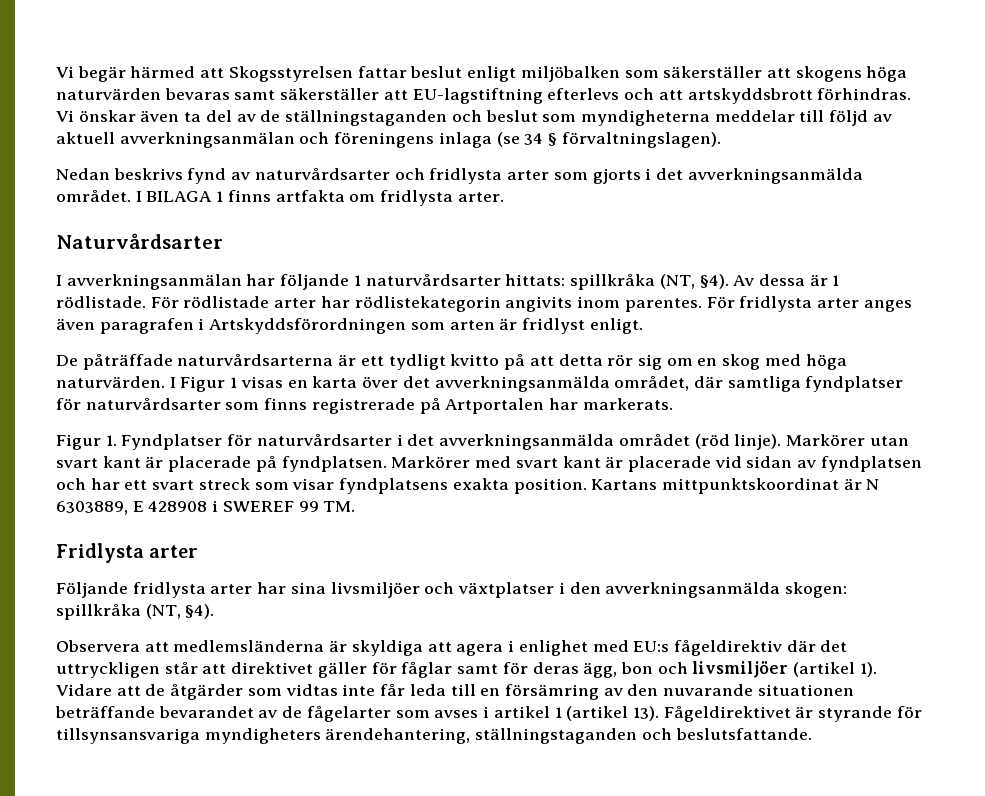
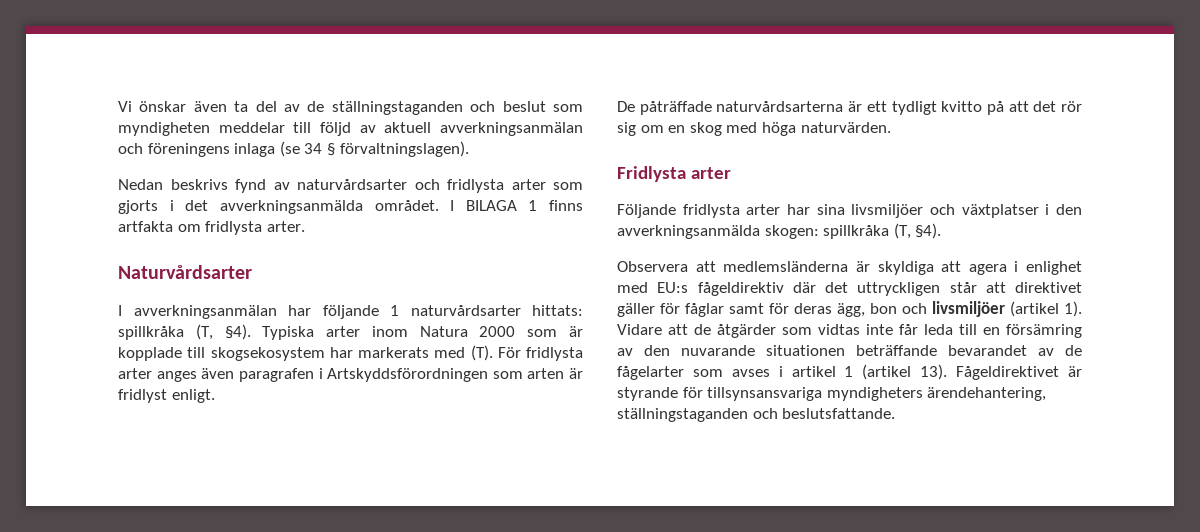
- Vi begär härmed att Skogsstyrelsen fattar beslut enligt miljöbalken som säkerställer att skogens höga naturvärden bevaras samt säkerställer att EU-lagstiftning efterlevs och att artskyddsbrott förhindras. Vi önskar även ta del av de ställningstaganden och beslut som myndigheterna meddelar till följd av aktuell avverkningsanmälan och föreningens inlaga (se 34 § förvaltningslagen).
+ Vi önskar även ta del av de ställningstaganden och beslut som myndigheten meddelar till följd av aktuell avverkningsanmälan och föreningens inlaga (se 34 § förvaltningslagen).
- I avverkningsanmälan har följande 1 naturvårdsarter hittats: spillkråka (NT, §4). Av dessa är 1 rödlistade. För rödlistade arter har rödlistekategorin angivits inom parentes. För fridlysta arter anges även paragrafen i Artskyddsförordningen som arten är fridlyst enligt.
+ I avverkningsanmälan har följande 1 naturvårdsarter hittats: spillkråka (T, §4). Typiska arter inom Natura 2000 som är kopplade till skogsekosystem har markerats med (T). För fridlysta arter anges även paragrafen i Artskyddsförordningen som arten är fridlyst enligt.
- De påträffade naturvårdsarterna är ett tydligt kvitto på att detta rör sig om en skog med höga naturvärden. I Figur 1 visas en karta över det avverkningsanmälda området, där samtliga fyndplatser för naturvårdsarter som finns registrerade på Artportalen har markerats.
- Figur 1. Fyndplatser för naturvårdsarter i det avverkningsanmälda området (röd linje). Markörer utan svart kant är placerade på fyndplatsen. Markörer med svart kant är placerade vid sidan av fyndplatsen och har ett svart streck som visar fyndplatsens exakta position. Kartans mittpunktskoordinat är N 6303889, E 428908 i SWEREF 99 TM.
+ De påträffade naturvårdsarterna är ett tydligt kvitto på att det rör sig om en skog med höga naturvärden.
- Följande fridlysta arter har sina livsmiljöer och växtplatser i den avverkningsanmälda skogen: spillkråka (NT, §4).
+ Följande fridlysta arter har sina livsmiljöer och växtplatser i den avverkningsanmälda skogen: spillkråka (T, §4).

